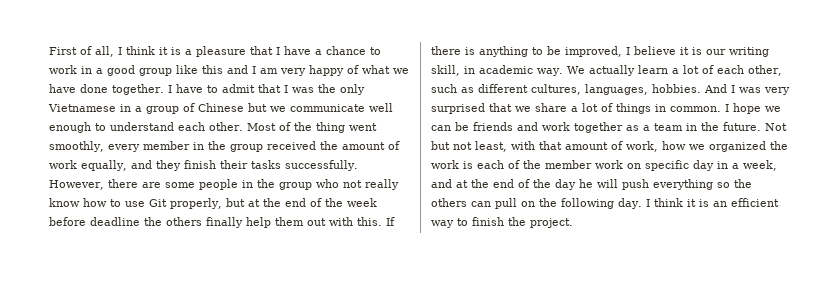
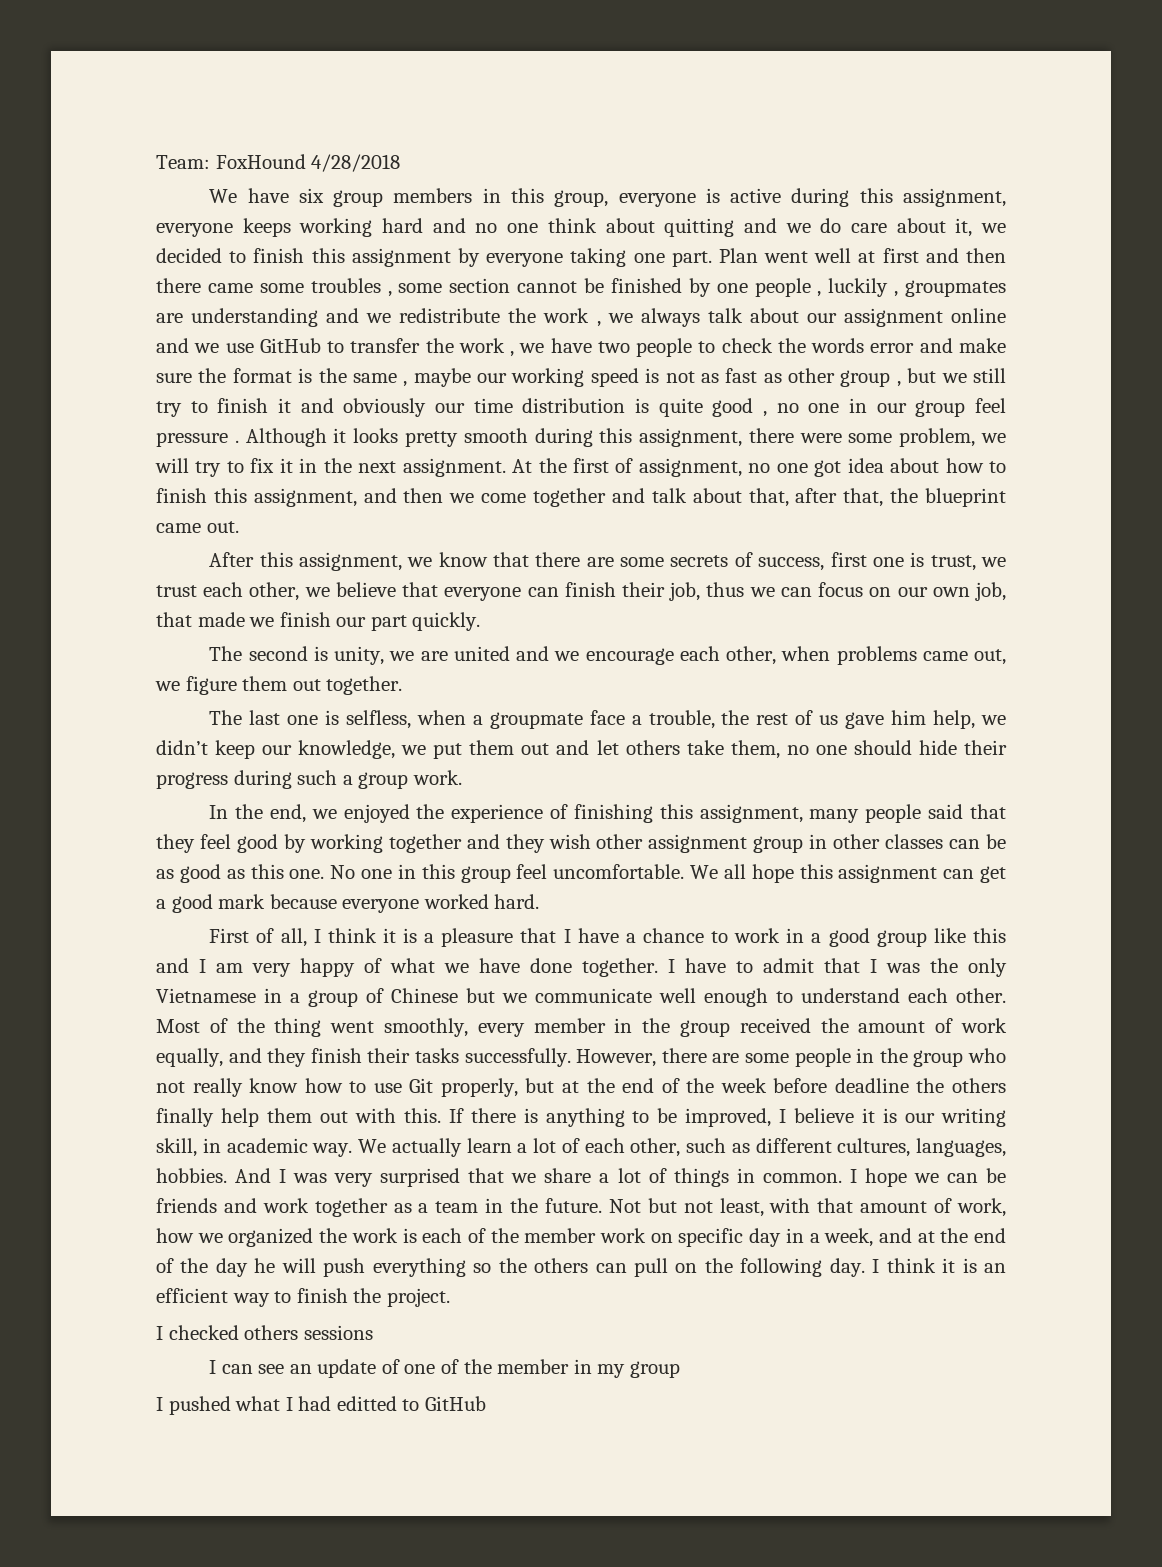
+ Team: FoxHound 4/28/2018
+ We have six group members in this group, everyone is active during this assignment, everyone keeps working hard and no one think about quitting and we do care about it, we decided to finish this assignment by everyone taking one part. Plan went well at first and then there came some troubles , some section cannot be finished by one people , luckily , groupmates are understanding and we redistribute the work , we always talk about our assignment online and we use GitHub to transfer the work , we have two people to check the words error and make sure the format is the same , maybe our working speed is not as fast as other group , but we still try to finish it and obviously our time distribution is quite good , no one in our group feel pressure . Although it looks pretty smooth during this assignment, there were some problem, we will try to fix it in the next assignment. At the first of assignment, no one got idea about how to finish this assignment, and then we come together and talk about that, after that, the blueprint came out.
+ After this assignment, we know that there are some secrets of success, first one is trust, we trust each other, we believe that everyone can finish their job, thus we can focus on our own job, that made we finish our part quickly.
+ The second is unity, we are united and we encourage each other, when problems came out, we figure them out together.
+ The last one is selfless, when a groupmate face a trouble, the rest of us gave him help, we didn’t keep our knowledge, we put them out and let others take them, no one should hide their progress during such a group work.
+ In the end, we enjoyed the experience of finishing this assignment, many people said that they feel good by working together and they wish other assignment group in other classes can be as good as this one. No one in this group feel uncomfortable. We all hope this assignment can get a good mark because everyone worked hard.
+ I checked others sessions
+ I can see an update of one of the member in my group
+ I pushed what I had editted to GitHub

